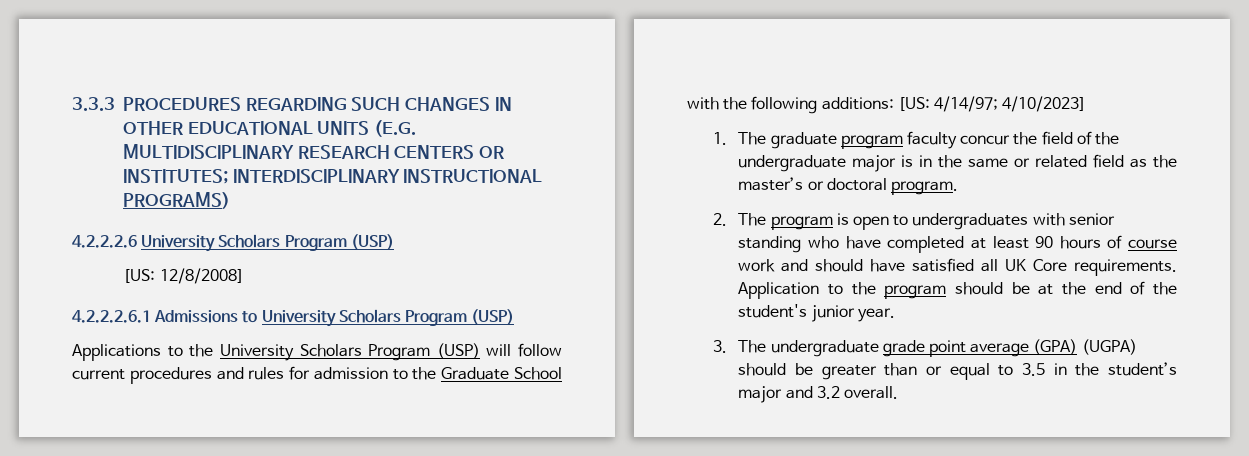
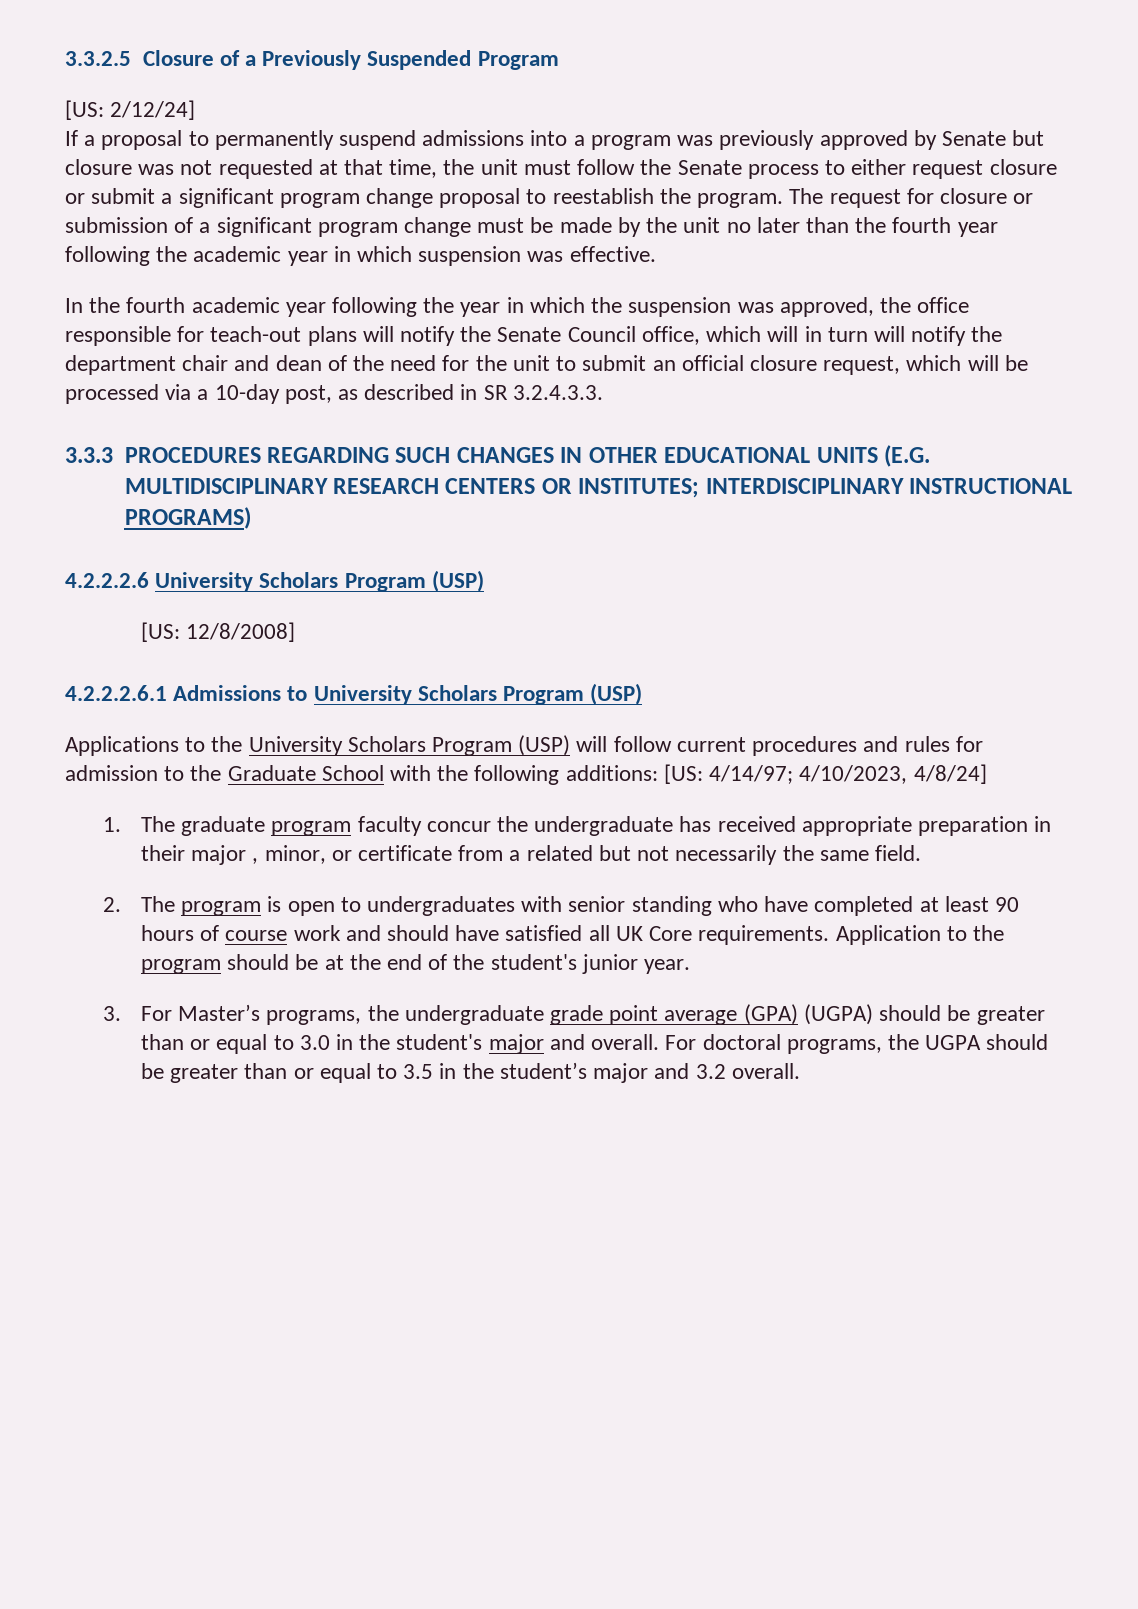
+ 3.3.2.5 Closure of a Previously Suspended Program
+ [US: 2/12/24]
+ If a proposal to permanently suspend admissions into a program was previously approved by Senate but closure was not requested at that time, the unit must follow the Senate process to either request closure or submit a significant program change proposal to reestablish the program. The request for closure or submission of a significant program change must be made by the unit no later than the fourth year following the academic year in which suspension was effective.
+ In the fourth academic year following the year in which the suspension was approved, the office responsible for teach-out plans will notify the Senate Council office, which will in turn will notify the department chair and dean of the need for the unit to submit an official closure request, which will be processed via a 10-day post, as described in SR 3.2.4.3.3.
- Applications to the University Scholars Program (USP) will follow current procedures and rules for admission to the Graduate School with the following additions: [US: 4/14/97; 4/10/2023]
+ Applications to the University Scholars Program (USP) will follow current procedures and rules for admission to the Graduate School with the following additions: [US: 4/14/97; 4/10/2023, 4/8/24]
- 1. The graduate program faculty concur the field of the undergraduate major is in the same or related field as the master’s or doctoral program.
+ 1. The graduate program faculty concur the undergraduate has received appropriate preparation in their major , minor, or certificate from a related but not necessarily the same field.
- 3. The undergraduate grade point average (GPA) (UGPA) should be greater than or equal to 3.5 in the student’s major and 3.2 overall.
+ 3. For Master’s programs, the undergraduate grade point average (GPA) (UGPA) should be greater than or equal to 3.0 in the student's major and overall. For doctoral programs, the UGPA should be greater than or equal to 3.5 in the student’s major and 3.2 overall.

